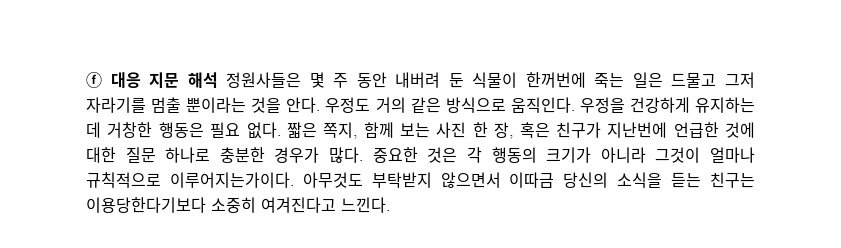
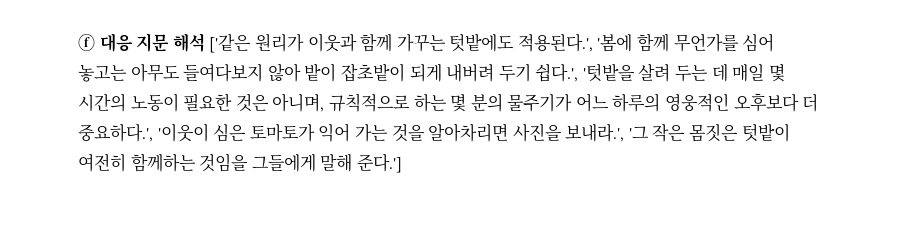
- ⓕ 대응 지문 해석 정원사들은 몇 주 동안 내버려 둔 식물이 한꺼번에 죽는 일은 드물고 그저 자라기를 멈출 뿐이라는 것을 안다. 우정도 거의 같은 방식으로 움직인다. 우정을 건강하게 유지하는 데 거창한 행동은 필요 없다. 짧은 쪽지, 함께 보는 사진 한 장, 혹은 친구가 지난번에 언급한 것에 대한 질문 하나로 충분한 경우가 많다. 중요한 것은 각 행동의 크기가 아니라 그것이 얼마나 규칙적으로 이루어지는가이다. 아무것도 부탁받지 않으면서 이따금 당신의 소식을 듣는 친구는 이용당한다기보다 소중히 여겨진다고 느낀다.
+ ⓕ 대응 지문 해석 ['같은 원리가 이웃과 함께 가꾸는 텃밭에도 적용된다.', '봄에 함께 무언가를 심어 놓고는 아무도 들여다보지 않아 밭이 잡초밭이 되게 내버려 두기 쉽다.', '텃밭을 살려 두는 데 매일 몇 시간의 노동이 필요한 것은 아니며, 규칙적으로 하는 몇 분의 물주기가 어느 하루의 영웅적인 오후보다 더 중요하다.', '이웃이 심은 토마토가 익어 가는 것을 알아차리면 사진을 보내라.', '그 작은 몸짓은 텃밭이 여전히 함께하는 것임을 그들에게 말해 준다.']

